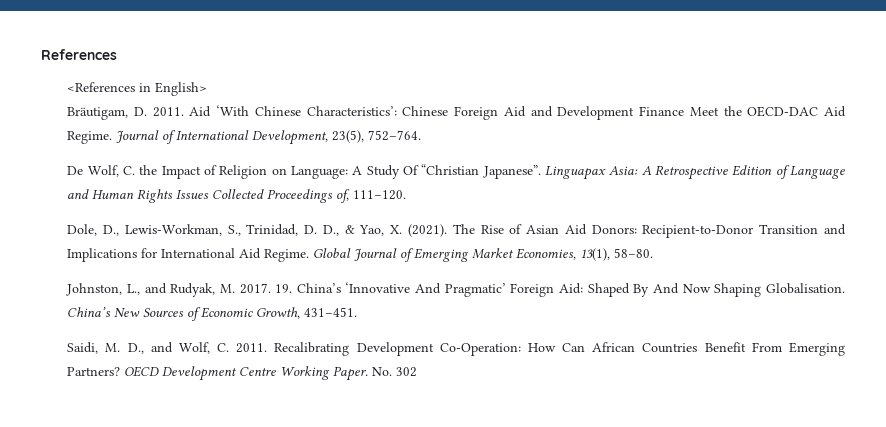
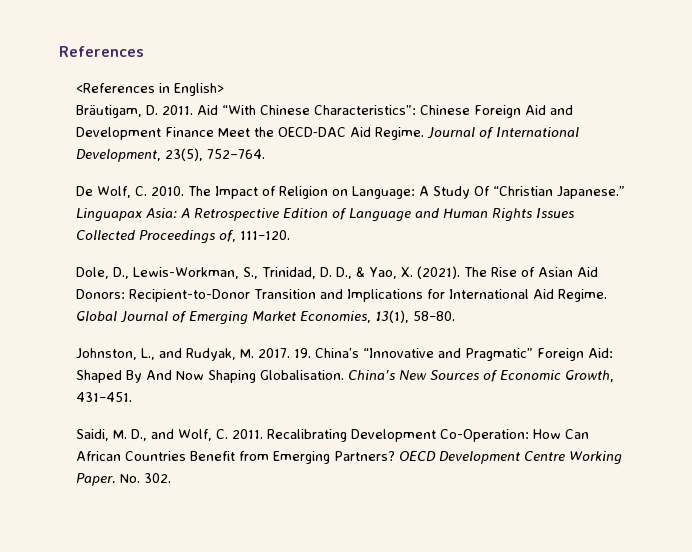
- Aid ‘With Chinese Characteristics’: Chinese Foreign Aid and Development Finance Meet the OECD‐DAC Aid Regime.
+ Aid “With Chinese Characteristics”: Chinese Foreign Aid and Development Finance Meet the OECD‐DAC Aid Regime.
- De Wolf, C. the Impact of Religion on Language: A Study Of “Christian Japanese”.
+ De Wolf, C. 2010. The Impact of Religion on Language: A Study Of “Christian Japanese.”
- 19. China’s ‘Innovative And Pragmatic’ Foreign Aid: Shaped By And Now Shaping Globalisation.
+ 19. China’s “Innovative and Pragmatic” Foreign Aid: Shaped By And Now Shaping Globalisation.
- Recalibrating Development Co-Operation: How Can African Countries Benefit From Emerging Partners?
+ Recalibrating Development Co-Operation: How Can African Countries Benefit from Emerging Partners?
- No. 302
+ No. 302.

